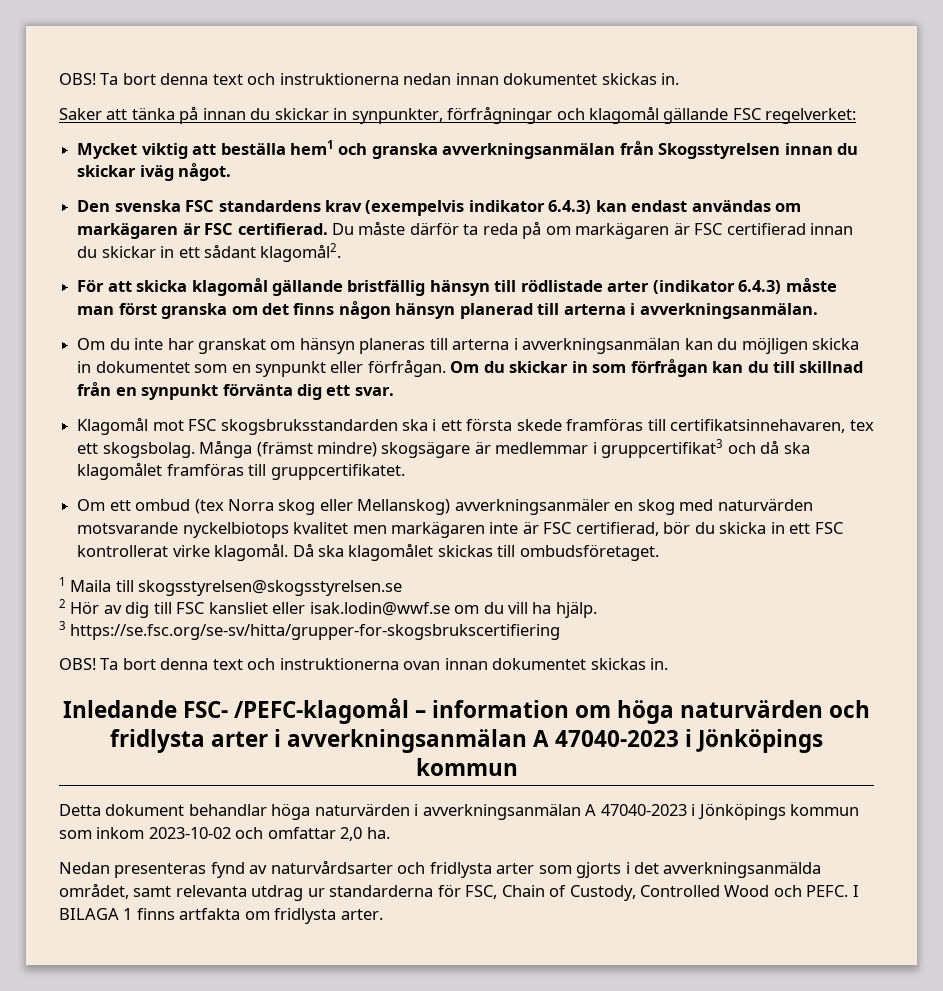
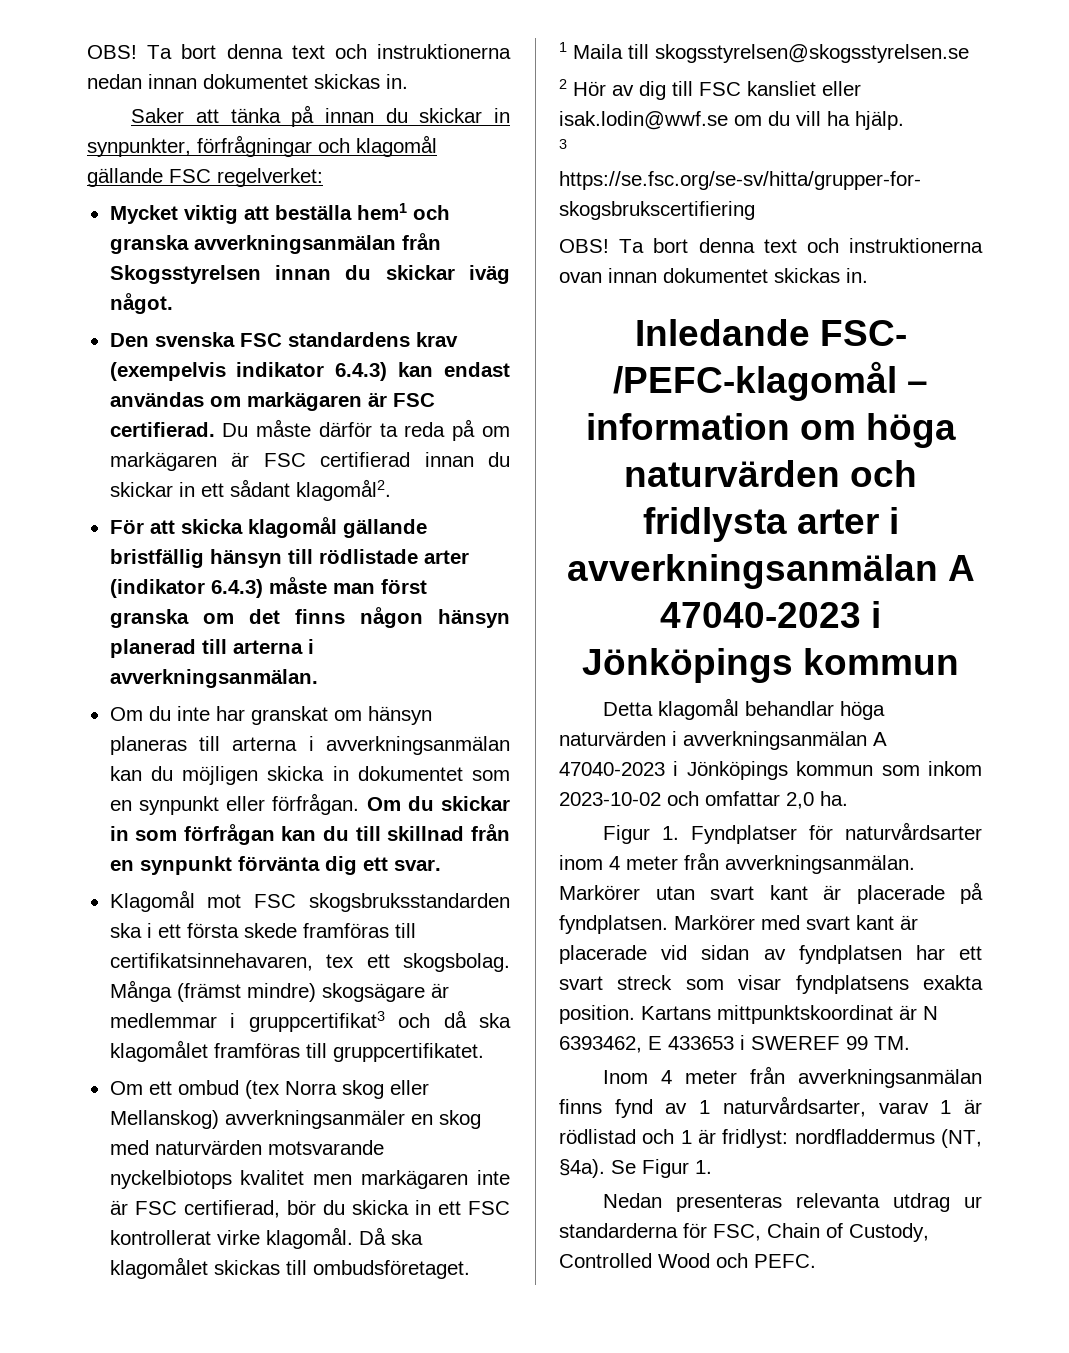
- Detta dokument behandlar höga naturvärden i avverkningsanmälan A 47040-2023 i Jönköpings kommun som inkom 2023-10-02 och omfattar 2,0 ha.
+ Detta klagomål behandlar höga naturvärden i avverkningsanmälan A 47040-2023 i Jönköpings kommun som inkom 2023-10-02 och omfattar 2,0 ha.
- Nedan presenteras fynd av naturvårdsarter och fridlysta arter som gjorts i det avverkningsanmälda området, samt relevanta utdrag ur standarderna för FSC, Chain of Custody, Controlled Wood och PEFC. I BILAGA 1 finns artfakta om fridlysta arter.
+ Figur 1. Fyndplatser för naturvårdsarter inom 4 meter från avverkningsanmälan. Markörer utan svart kant är placerade på fyndplatsen. Markörer med svart kant är placerade vid sidan av fyndplatsen har ett svart streck som visar fyndplatsens exakta position. Kartans mittpunktskoordinat är N 6393462, E 433653 i SWEREF 99 TM.
+ Inom 4 meter från avverkningsanmälan finns fynd av 1 naturvårdsarter, varav 1 är rödlistad och 1 är fridlyst: nordfladdermus (NT, §4a). Se Figur 1.
+ Nedan presenteras relevanta utdrag ur standarderna för FSC, Chain of Custody, Controlled Wood och PEFC.

